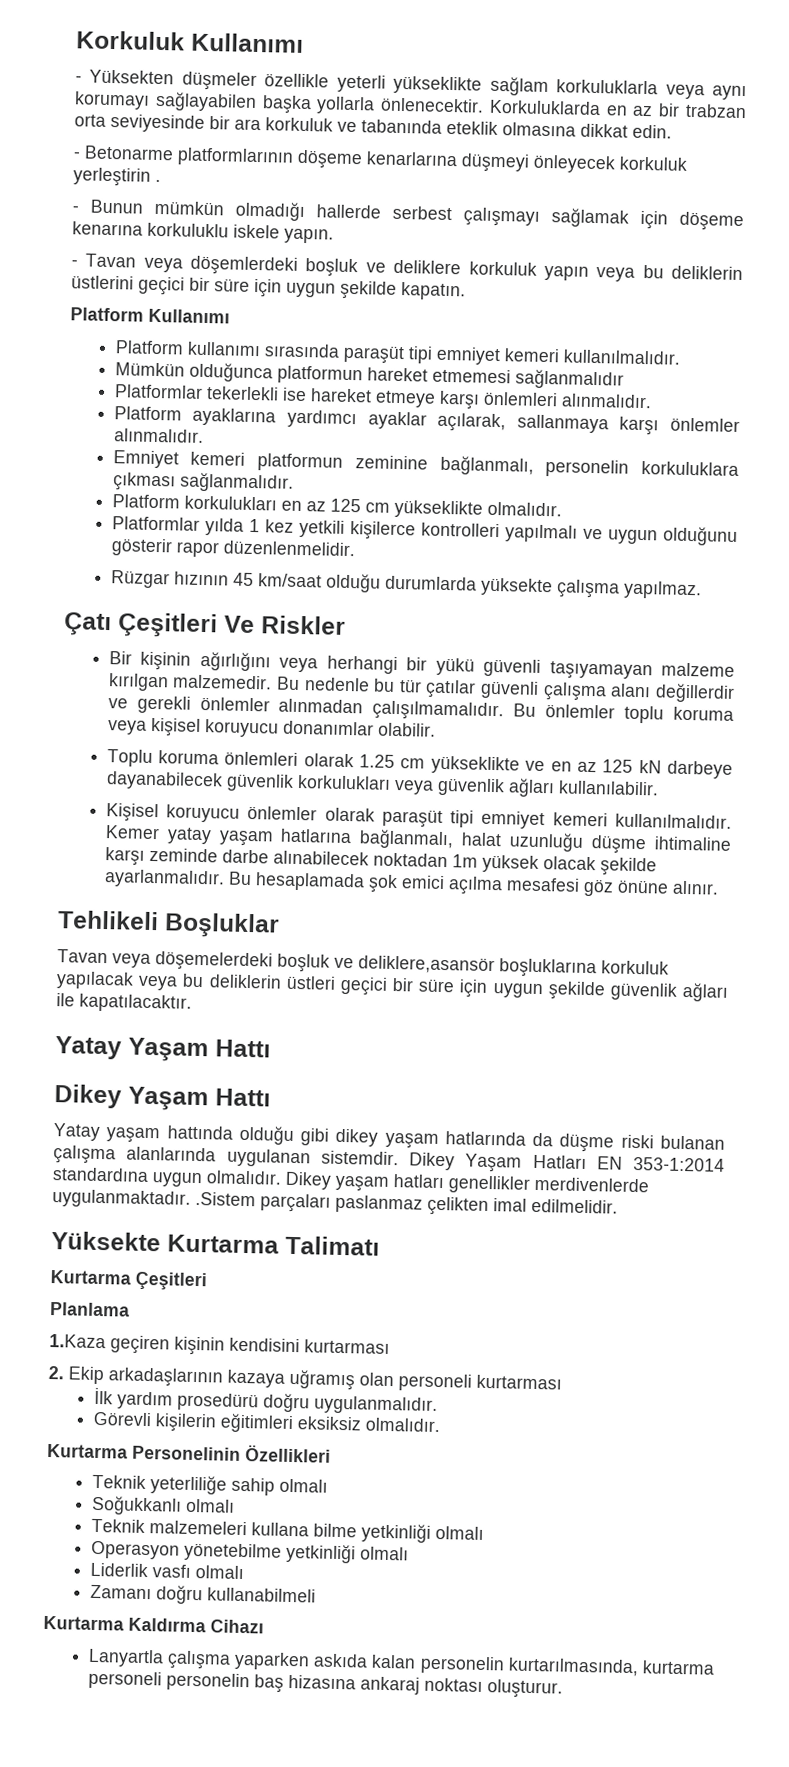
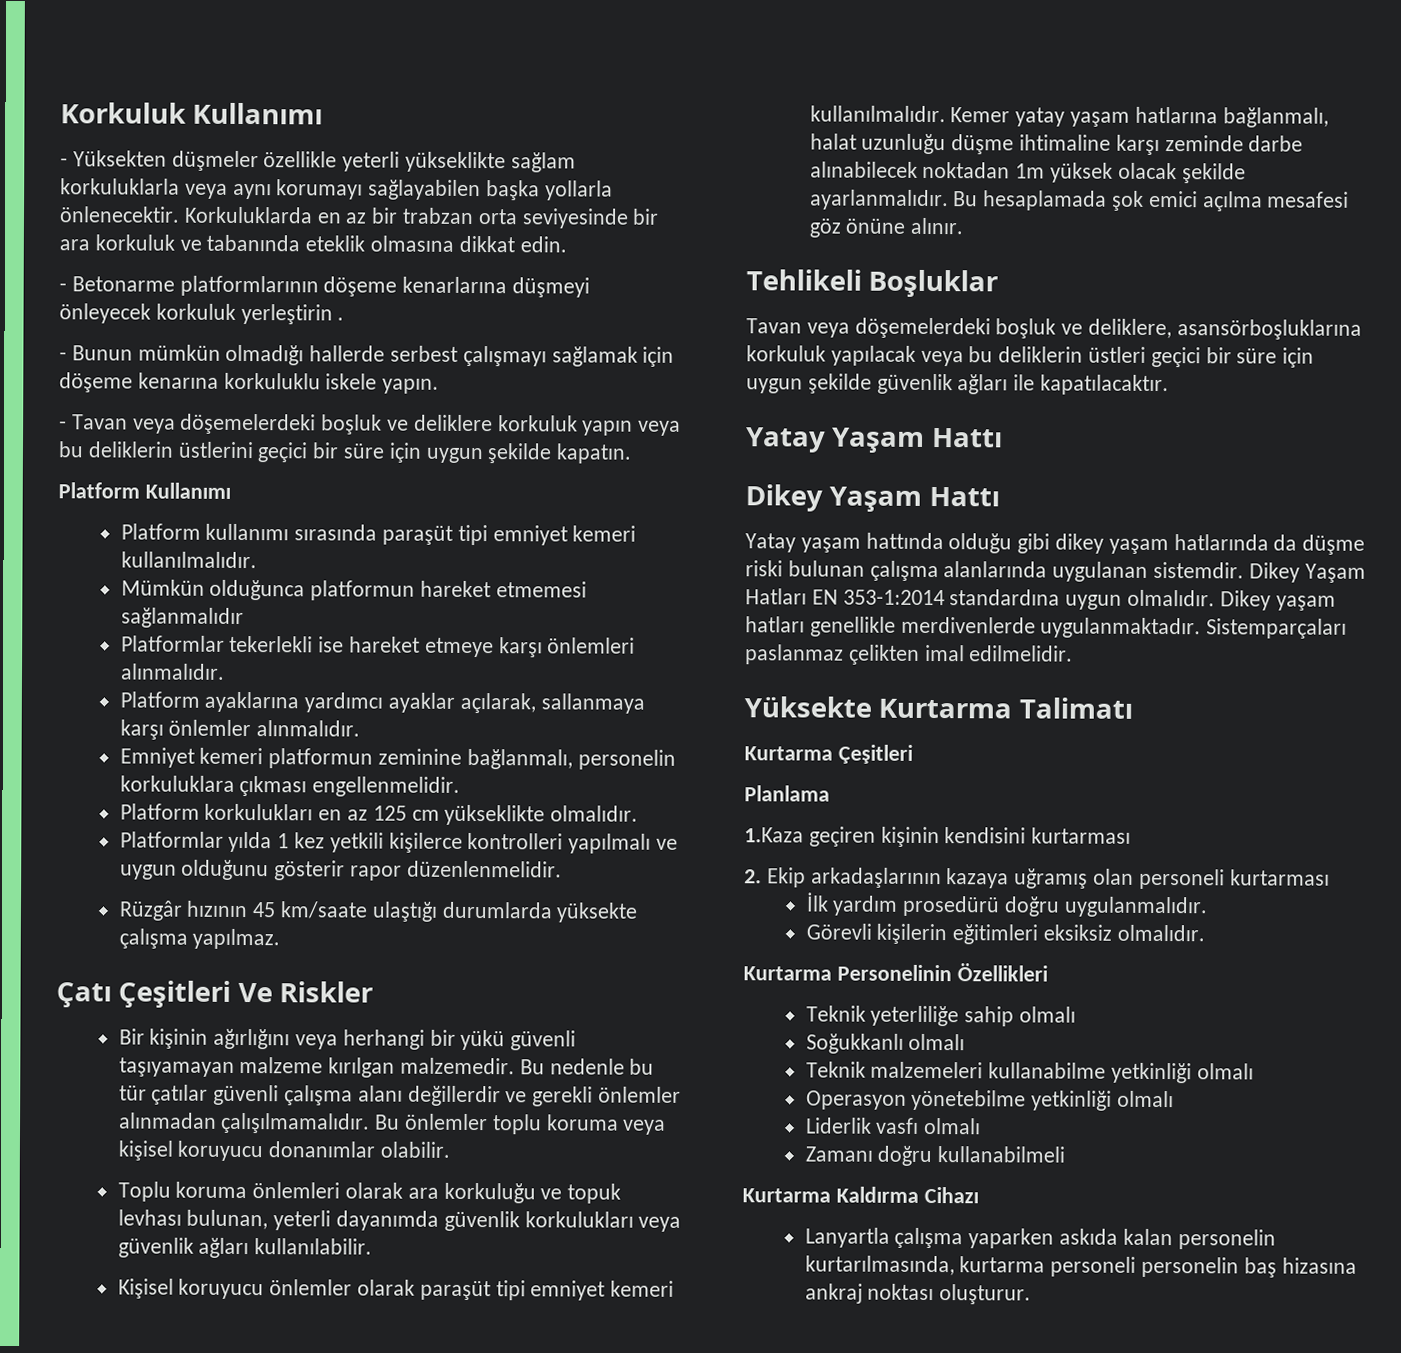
- - Tavan veya döşemlerdeki boşluk ve deliklere korkuluk yapın veya bu deliklerin üstlerini geçici bir süre için uygun şekilde kapatın.
+ - Tavan veya döşemelerdeki boşluk ve deliklere korkuluk yapın veya bu deliklerin üstlerini geçici bir süre için uygun şekilde kapatın.
- Emniyet kemeri platformun zeminine bağlanmalı, personelin korkuluklara çıkması sağlanmalıdır.
+ Emniyet kemeri platformun zeminine bağlanmalı, personelin korkuluklara çıkması engellenmelidir.
- Rüzgar hızının 45 km/saat olduğu durumlarda yüksekte çalışma yapılmaz.
+ Rüzgâr hızının 45 km/saate ulaştığı durumlarda yüksekte çalışma yapılmaz.
- Toplu koruma önlemleri olarak 1.25 cm yükseklikte ve en az 125 kN darbeye dayanabilecek güvenlik korkulukları veya güvenlik ağları kullanılabilir.
+ Toplu koruma önlemleri olarak ara korkuluğu ve topuk levhası bulunan, yeterli dayanımda güvenlik korkulukları veya güvenlik ağları kullanılabilir.
- Tavan veya döşemelerdeki boşluk ve deliklere,asansör boşluklarına korkuluk yapılacak veya bu deliklerin üstleri geçici bir süre için uygun şekilde güvenlik ağları ile kapatılacaktır.
+ Tavan veya döşemelerdeki boşluk ve deliklere, asansörboşluklarına korkuluk yapılacak veya bu deliklerin üstleri geçici bir süre için uygun şekilde güvenlik ağları ile kapatılacaktır.
- Yatay yaşam hattında olduğu gibi dikey yaşam hatlarında da düşme riski bulanan çalışma alanlarında uygulanan sistemdir.
+ Yatay yaşam hattında olduğu gibi dikey yaşam hatlarında da düşme riski bulunan çalışma alanlarında uygulanan sistemdir.
- Dikey yaşam hatları genellikler merdivenlerde uygulanmaktadır. .Sistem parçaları paslanmaz çelikten imal edilmelidir.
+ Dikey yaşam hatları genellikle merdivenlerde uygulanmaktadır. Sistemparçaları paslanmaz çelikten imal edilmelidir.
- Teknik malzemeleri kullana bilme yetkinliği olmalı
+ Teknik malzemeleri kullanabilme yetkinliği olmalı
- Lanyartla çalışma yaparken askıda kalan personelin kurtarılmasında, kurtarma personeli personelin baş hizasına ankaraj noktası oluşturur.
+ Lanyartla çalışma yaparken askıda kalan personelin kurtarılmasında, kurtarma personeli personelin baş hizasına ankraj noktası oluşturur.

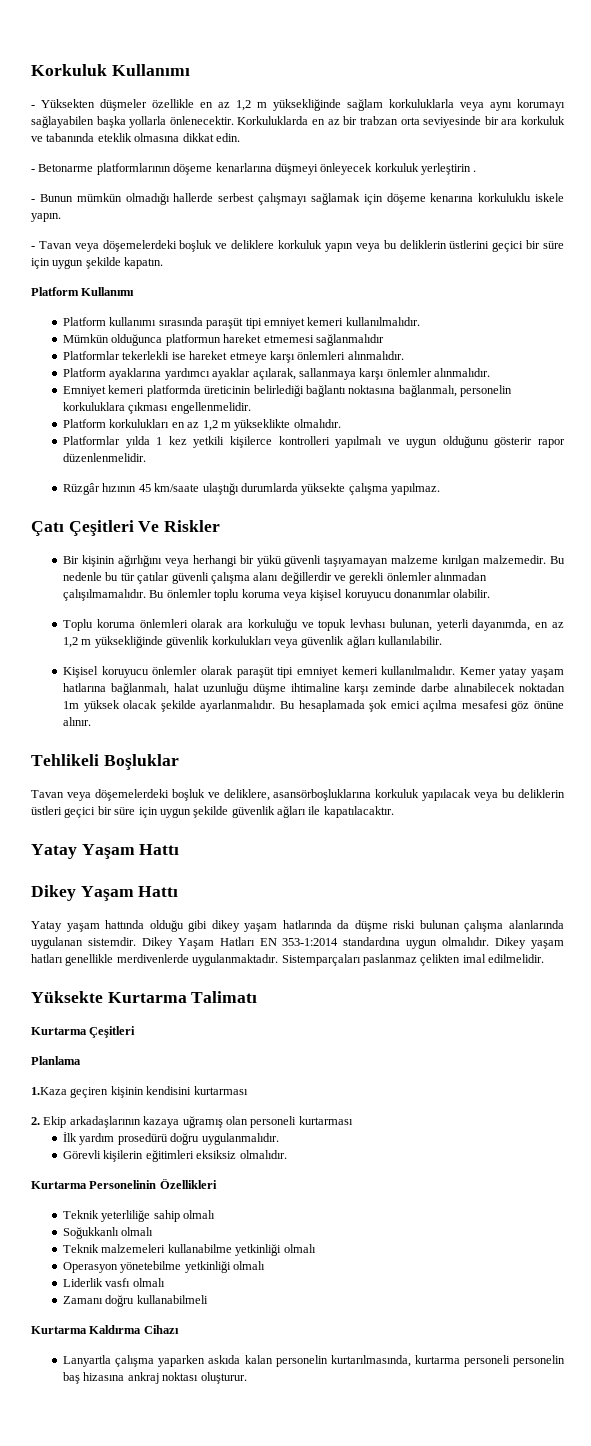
- - Yüksekten düşmeler özellikle yeterli yükseklikte sağlam korkuluklarla veya aynı korumayı sağlayabilen başka yollarla önlenecektir.
+ - Yüksekten düşmeler özellikle en az 1,2 m yüksekliğinde sağlam korkuluklarla veya aynı korumayı sağlayabilen başka yollarla önlenecektir.
- Emniyet kemeri platformun zeminine bağlanmalı, personelin korkuluklara çıkması engellenmelidir.
+ Emniyet kemeri platformda üreticinin belirlediği bağlantı noktasına bağlanmalı, personelin korkuluklara çıkması engellenmelidir.
- Platform korkulukları en az 125 cm yükseklikte olmalıdır.
+ Platform korkulukları en az 1,2 m yükseklikte olmalıdır.
- Toplu koruma önlemleri olarak ara korkuluğu ve topuk levhası bulunan, yeterli dayanımda güvenlik korkulukları veya güvenlik ağları kullanılabilir.
+ Toplu koruma önlemleri olarak ara korkuluğu ve topuk levhası bulunan, yeterli dayanımda, en az 1,2 m yüksekliğinde güvenlik korkulukları veya güvenlik ağları kullanılabilir.

